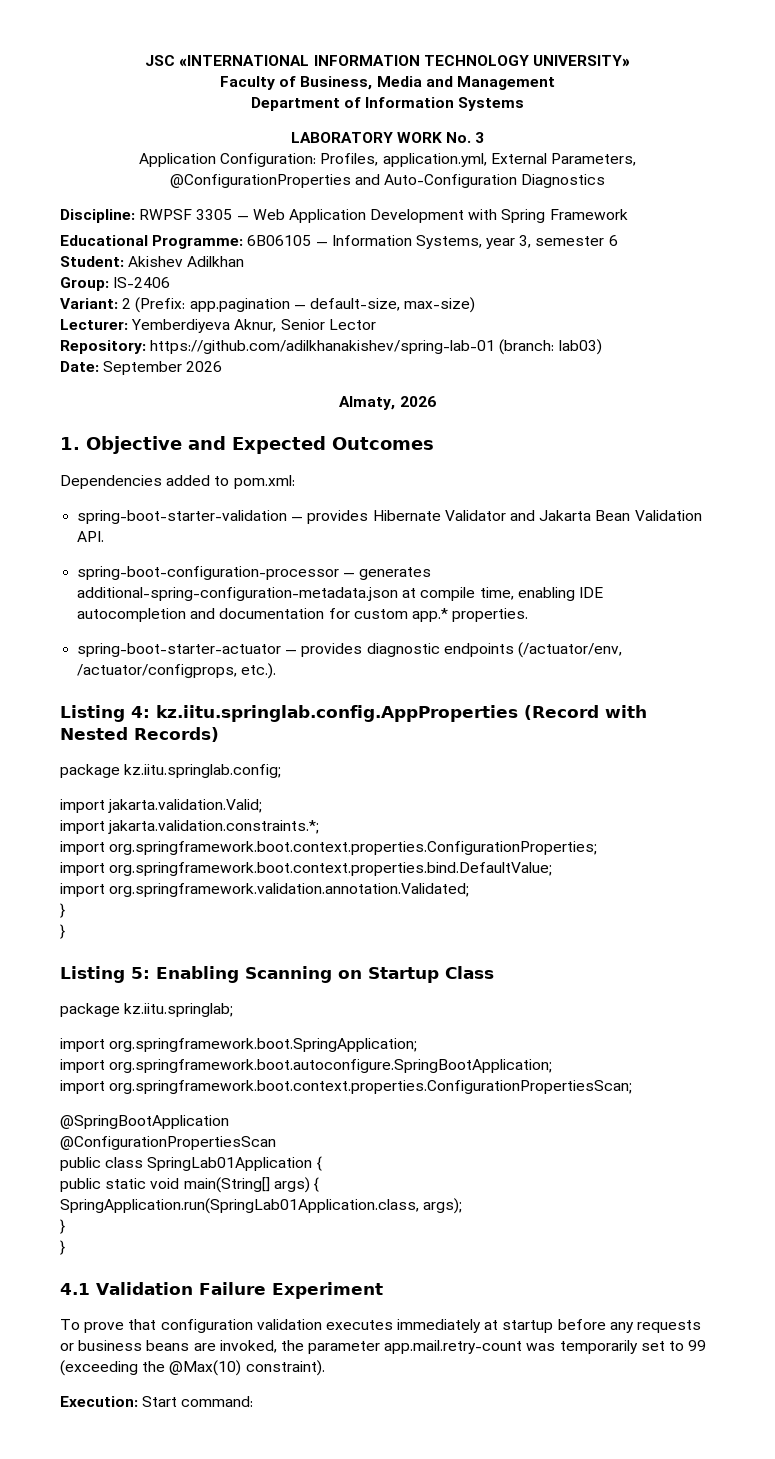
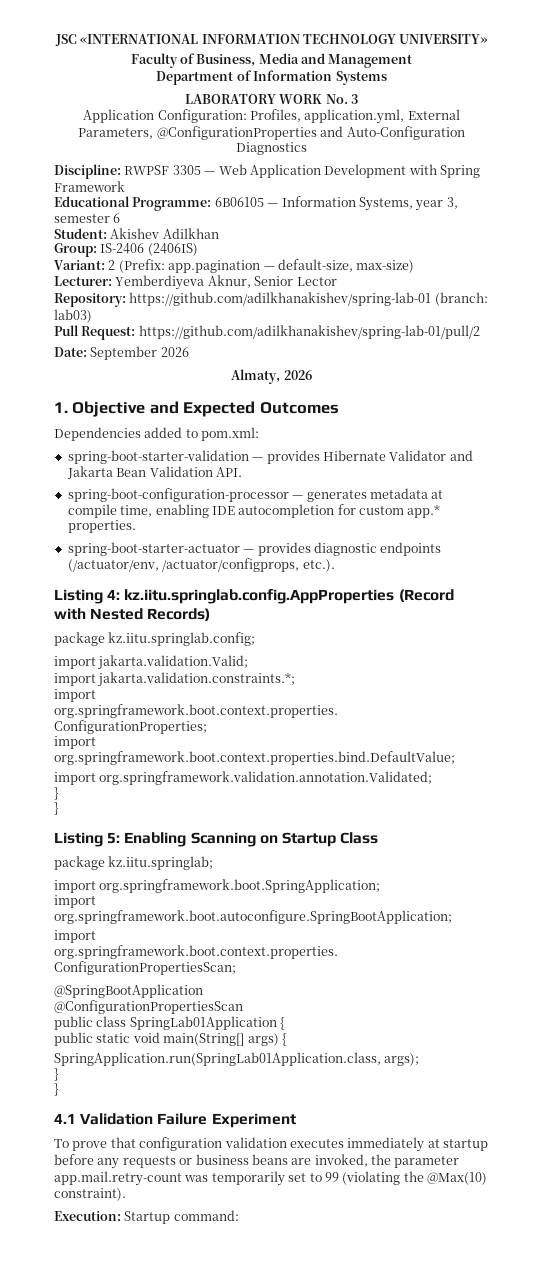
- Group: IS-2406
+ Group: IS-2406 (2406IS)
+ Pull Request: https://github.com/adilkhanakishev/spring-lab-01/pull/2
- spring-boot-configuration-processor — generates additional-spring-configuration-metadata.json at compile time, enabling IDE autocompletion and documentation for custom app.* properties.
+ spring-boot-configuration-processor — generates metadata at compile time, enabling IDE autocompletion for custom app.* properties.
- To prove that configuration validation executes immediately at startup before any requests or business beans are invoked, the parameter app.mail.retry-count was temporarily set to 99 (exceeding the @Max(10) constraint).
+ To prove that configuration validation executes immediately at startup before any requests or business beans are invoked, the parameter app.mail.retry-count was temporarily set to 99 (violating the @Max(10) constraint).
- Execution: Start command:
+ Execution: Startup command:

